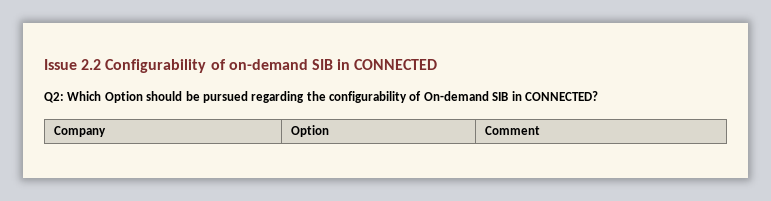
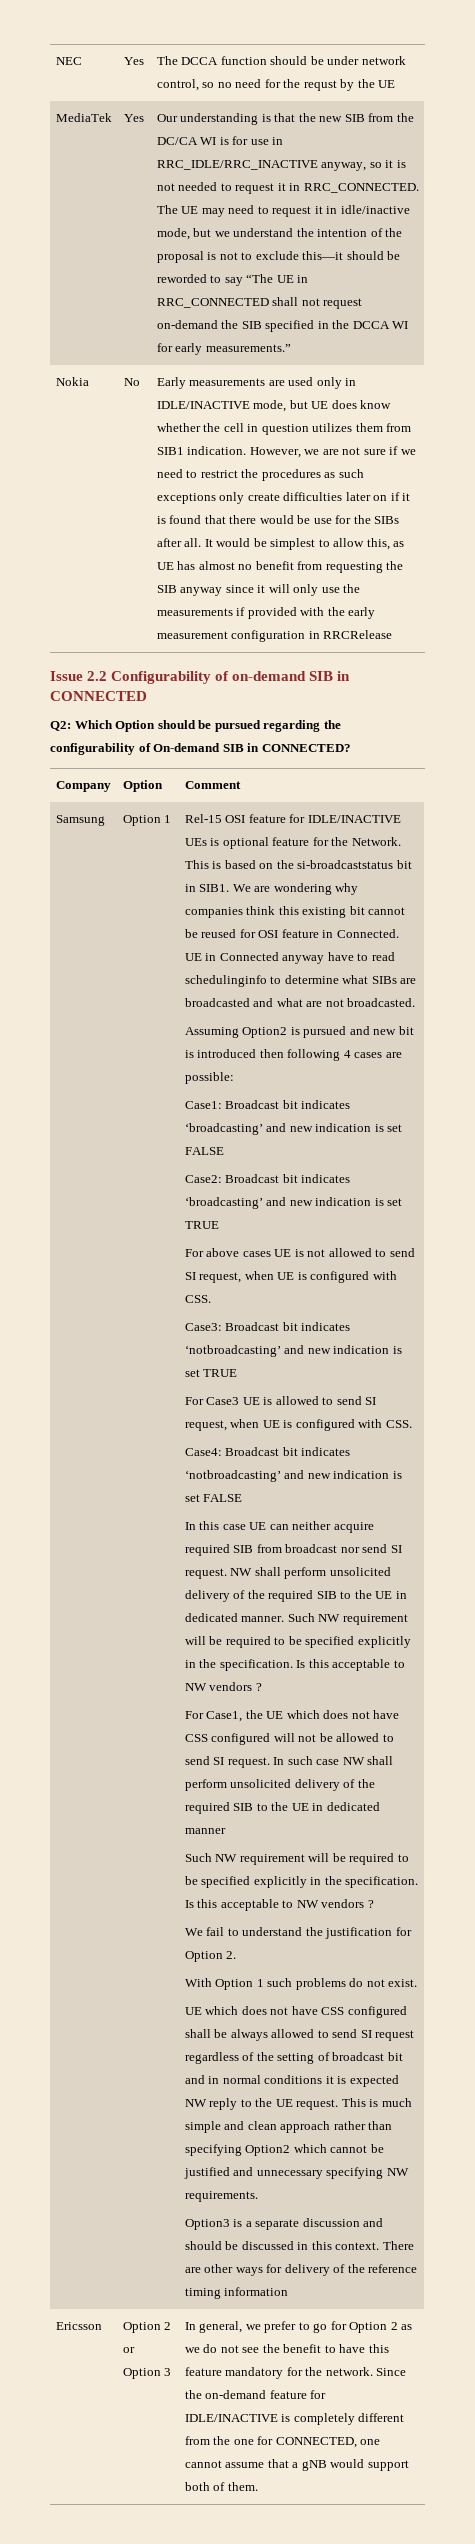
+ NEC | Yes | The DCCA function should be under network control, so no need for the requst by the UE
+ MediaTek | Yes | Our understanding is that the new SIB from the DC/CA WI is for use in RRC_IDLE/RRC_INACTIVE anyway, so it is not needed to request it in RRC_CONNECTED. The UE may need to request it in idle/inactive mode, but we understand the intention of the proposal is not to exclude this—it should be reworded to say “The UE in RRC_CONNECTED shall not request on-demand the SIB specified in the DCCA WI for early measurements.”
+ Nokia | No | Early measurements are used only in IDLE/INACTIVE mode, but UE does know whether the cell in question utilizes them from SIB1 indication. However, we are not sure if we need to restrict the procedures as such exceptions only create difficulties later on if it is found that there would be use for the SIBs after all. It would be simplest to allow this, as UE has almost no benefit from requesting the SIB anyway since it will only use the measurements if provided with the early measurement configuration in RRCRelease
+ Samsung | Option 1 | Rel-15 OSI feature for IDLE/INACTIVE UEs is optional feature for the Network. This is based on the si-broadcaststatus bit in SIB1. We are wondering why companies think this existing bit cannot be reused for OSI feature in Connected. UE in Connected anyway have to read schedulinginfo to determine what SIBs are broadcasted and what are not broadcasted.
+ Assuming Option2 is pursued and new bit is introduced then following 4 cases are possible:
+ Case1: Broadcast bit indicates ‘broadcasting’ and new indication is set FALSE
+ Case2: Broadcast bit indicates ‘broadcasting’ and new indication is set TRUE
+ For above cases UE is not allowed to send SI request, when UE is configured with CSS.
+ Case3: Broadcast bit indicates ‘notbroadcasting’ and new indication is set TRUE
+ For Case3 UE is allowed to send SI request, when UE is configured with CSS.
+ Case4: Broadcast bit indicates ‘notbroadcasting’ and new indication is set FALSE
+ In this case UE can neither acquire required SIB from broadcast nor send SI request. NW shall perform unsolicited delivery of the required SIB to the UE in dedicated manner. Such NW requirement will be required to be specified explicitly in the specification. Is this acceptable to NW vendors ?
+ For Case1, the UE which does not have CSS configured will not be allowed to send SI request. In such case NW shall perform unsolicited delivery of the required SIB to the UE in dedicated manner
+ Such NW requirement will be required to be specified explicitly in the specification. Is this acceptable to NW vendors ?
+ We fail to understand the justification for Option 2.
+ With Option 1 such problems do not exist.
+ UE which does not have CSS configured shall be always allowed to send SI request regardless of the setting of broadcast bit and in normal conditions it is expected NW reply to the UE request. This is much simple and clean approach rather than specifying Option2 which cannot be justified and unnecessary specifying NW requirements.
+ Option3 is a separate discussion and should be discussed in this context. There are other ways for delivery of the reference timing information
+ Ericsson | Option 2 or Option 3 | In general, we prefer to go for Option 2 as we do not see the benefit to have this feature mandatory for the network. Since the on-demand feature for IDLE/INACTIVE is completely different from the one for CONNECTED, one cannot assume that a gNB would support both of them.

